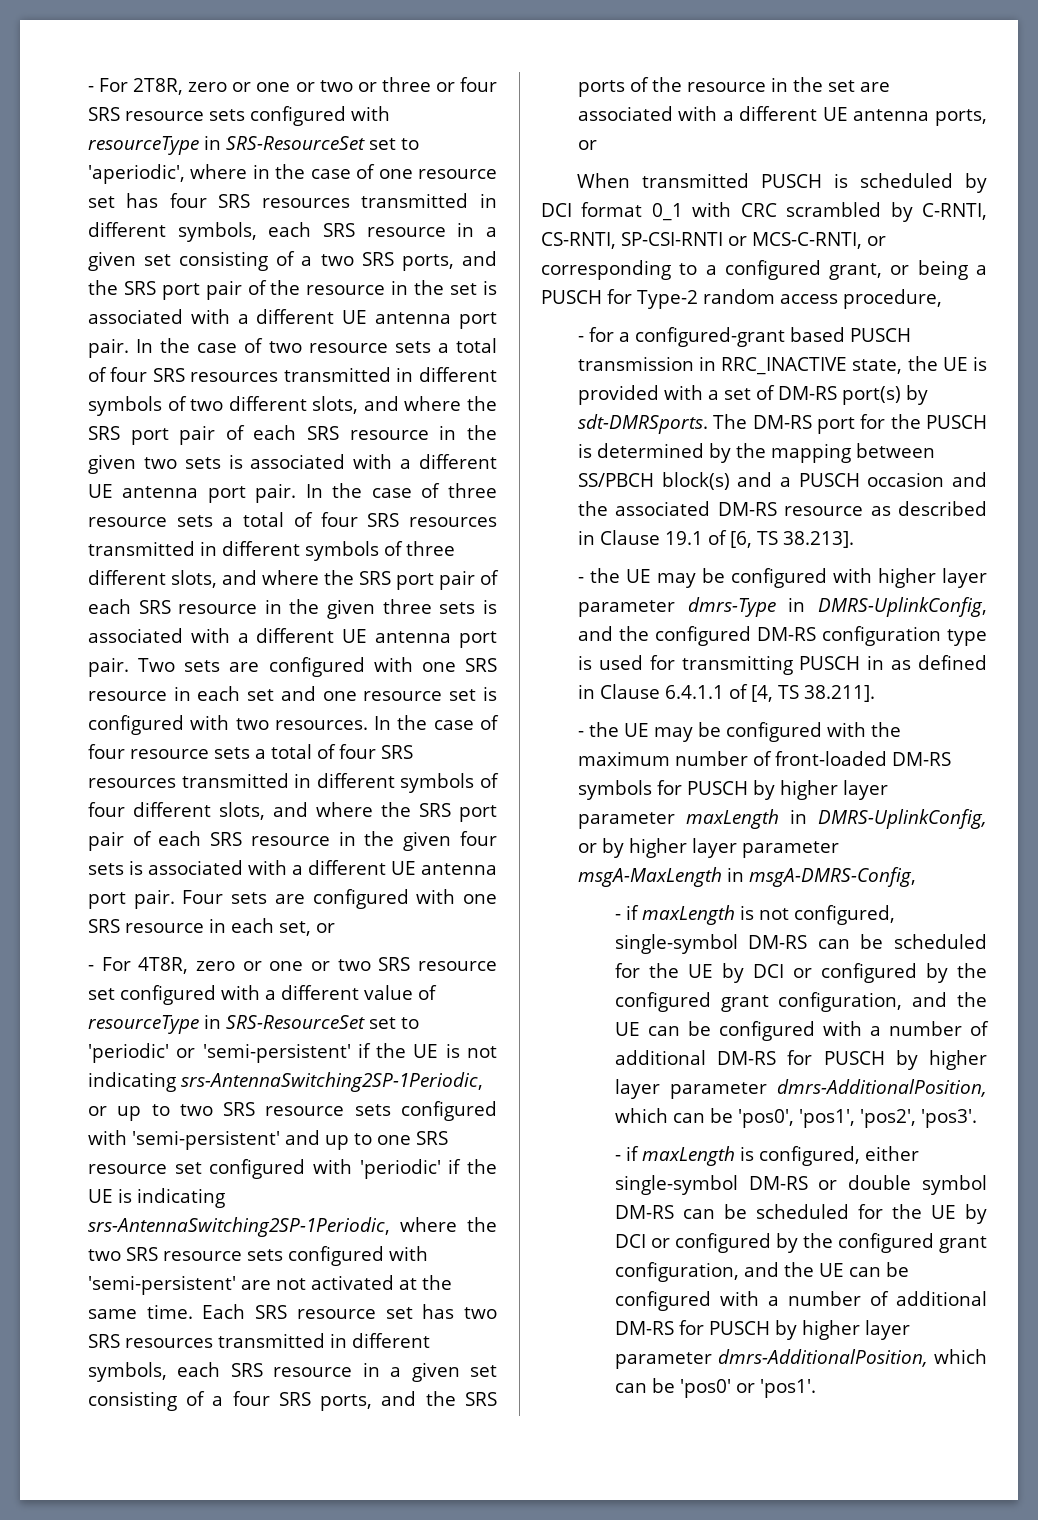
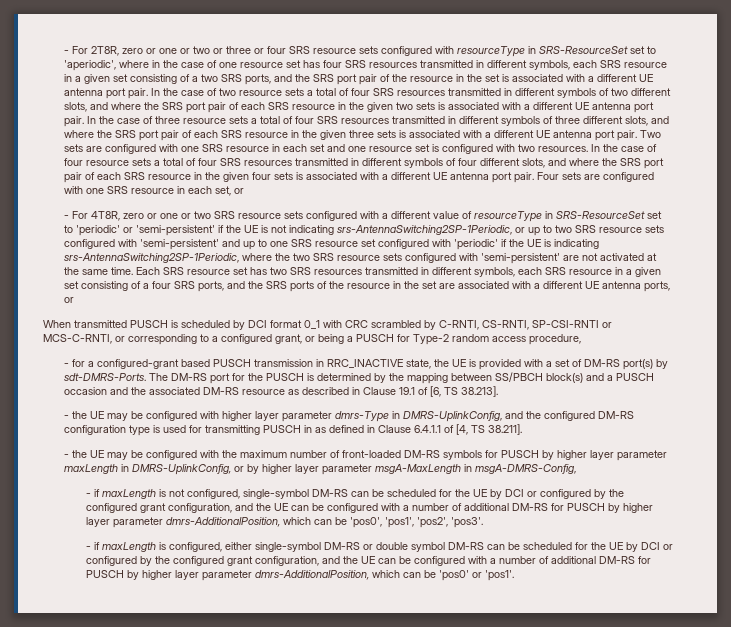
- - For 4T8R, zero or one or two SRS resource set configured with a different value of resourceType in SRS-ResourceSet set to 'periodic' or 'semi-persistent' if the UE is not indicating srs-AntennaSwitching2SP-1Periodic, or up to two SRS resource sets configured with 'semi-persistent' and up to one SRS resource set configured with 'periodic' if the UE is indicating srs-AntennaSwitching2SP-1Periodic, where the two SRS resource sets configured with 'semi-persistent' are not activated at the same time.
+ - For 4T8R, zero or one or two SRS resource sets configured with a different value of resourceType in SRS-ResourceSet set to 'periodic' or 'semi-persistent' if the UE is not indicating srs-AntennaSwitching2SP-1Periodic, or up to two SRS resource sets configured with 'semi-persistent' and up to one SRS resource set configured with 'periodic' if the UE is indicating srs-AntennaSwitching2SP-1Periodic, where the two SRS resource sets configured with 'semi-persistent' are not activated at the same time.
- - for a configured-grant based PUSCH transmission in RRC_INACTIVE state, the UE is provided with a set of DM-RS port(s) by sdt-DMRSports.
+ - for a configured-grant based PUSCH transmission in RRC_INACTIVE state, the UE is provided with a set of DM-RS port(s) by sdt-DMRS-Ports.

